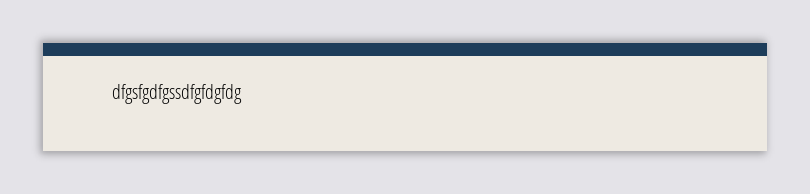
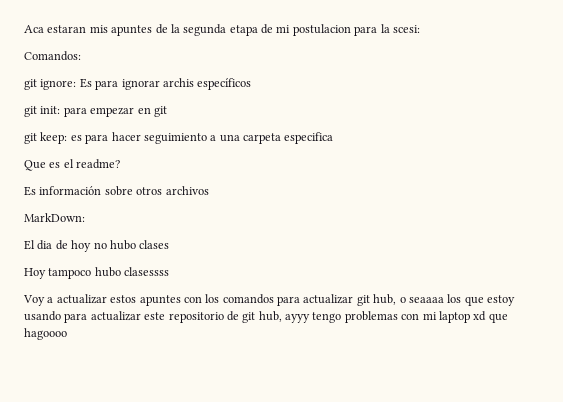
- dfgsfgdfgssdfgfdgfdg
+ Aca estaran mis apuntes de la segunda etapa de mi postulacion para la scesi:
+ Comandos:
+ git ignore: Es para ignorar archis específicos
+ git init: para empezar en git
+ git keep: es para hacer seguimiento a una carpeta especifica
+ Que es el readme?
+ Es información sobre otros archivos
+ MarkDown:
+ El dia de hoy no hubo clases
+ Hoy tampoco hubo clasessss
+ Voy a actualizar estos apuntes con los comandos para actualizar git hub, o seaaaa los que estoy usando para actualizar este repositorio de git hub, ayyy tengo problemas con mi laptop xd que hagoooo

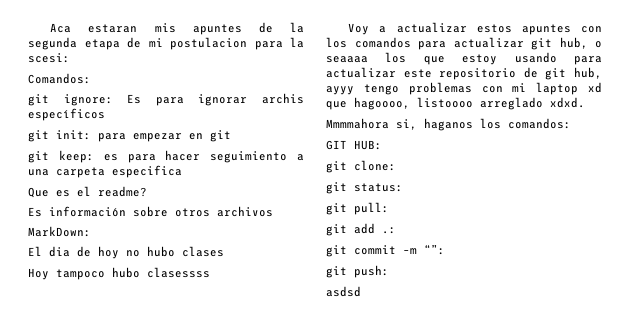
- Voy a actualizar estos apuntes con los comandos para actualizar git hub, o seaaaa los que estoy usando para actualizar este repositorio de git hub, ayyy tengo problemas con mi laptop xd que hagoooo
+ Voy a actualizar estos apuntes con los comandos para actualizar git hub, o seaaaa los que estoy usando para actualizar este repositorio de git hub, ayyy tengo problemas con mi laptop xd que hagoooo, listoooo arreglado xdxd.
+ Mmmmahora si, haganos los comandos:
+ GIT HUB:
+ git clone:
+ git status:
+ git pull:
+ git add .:
+ git commit –m “”:
+ git push:
+ asdsd

